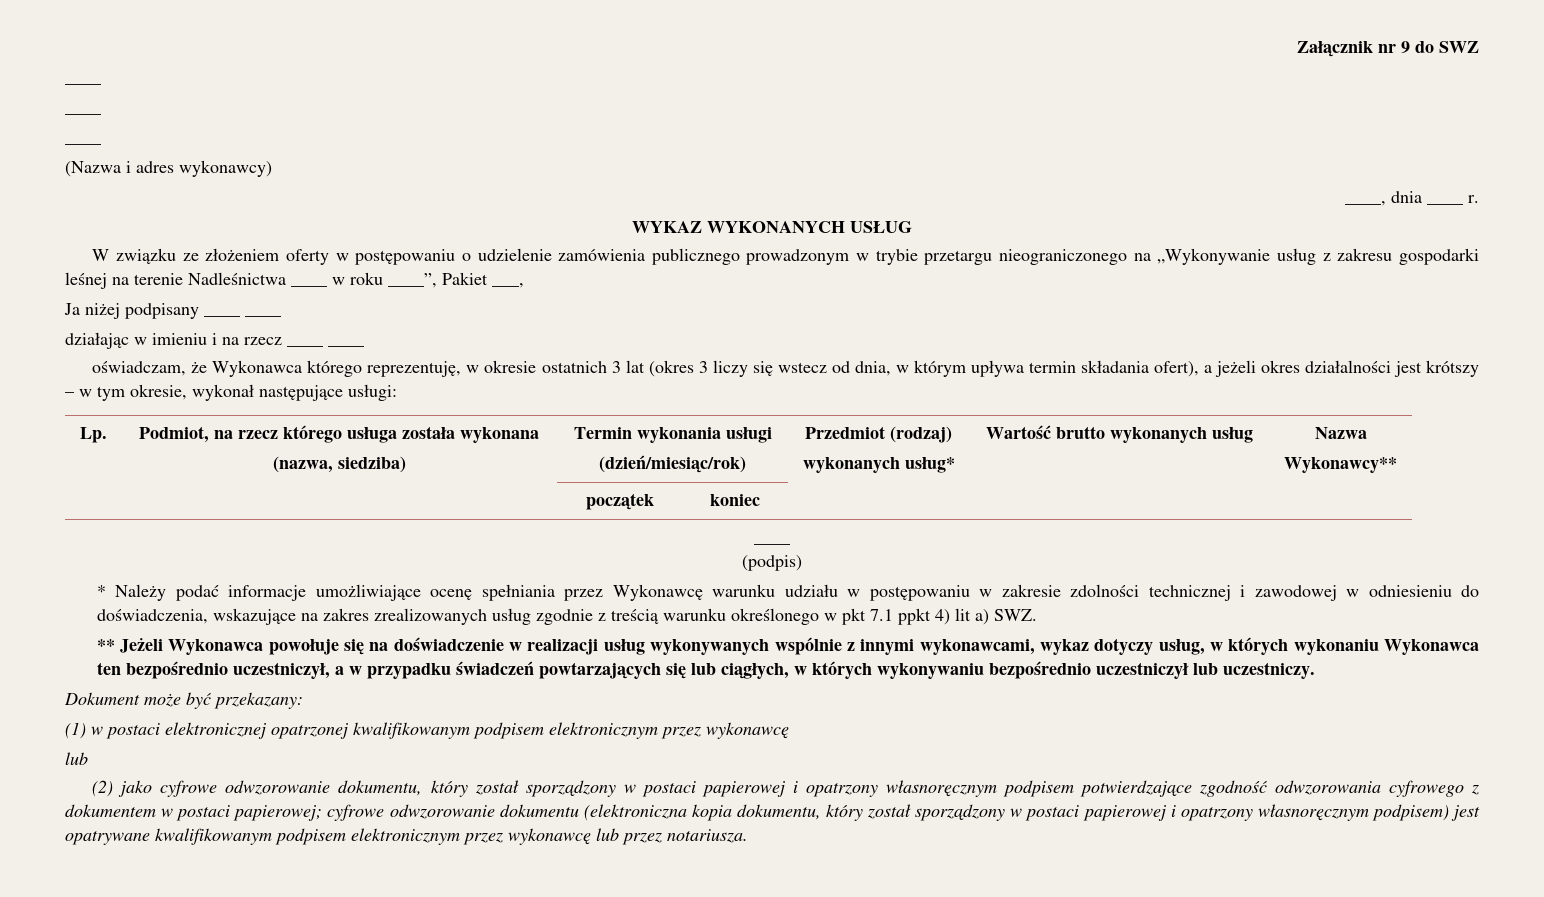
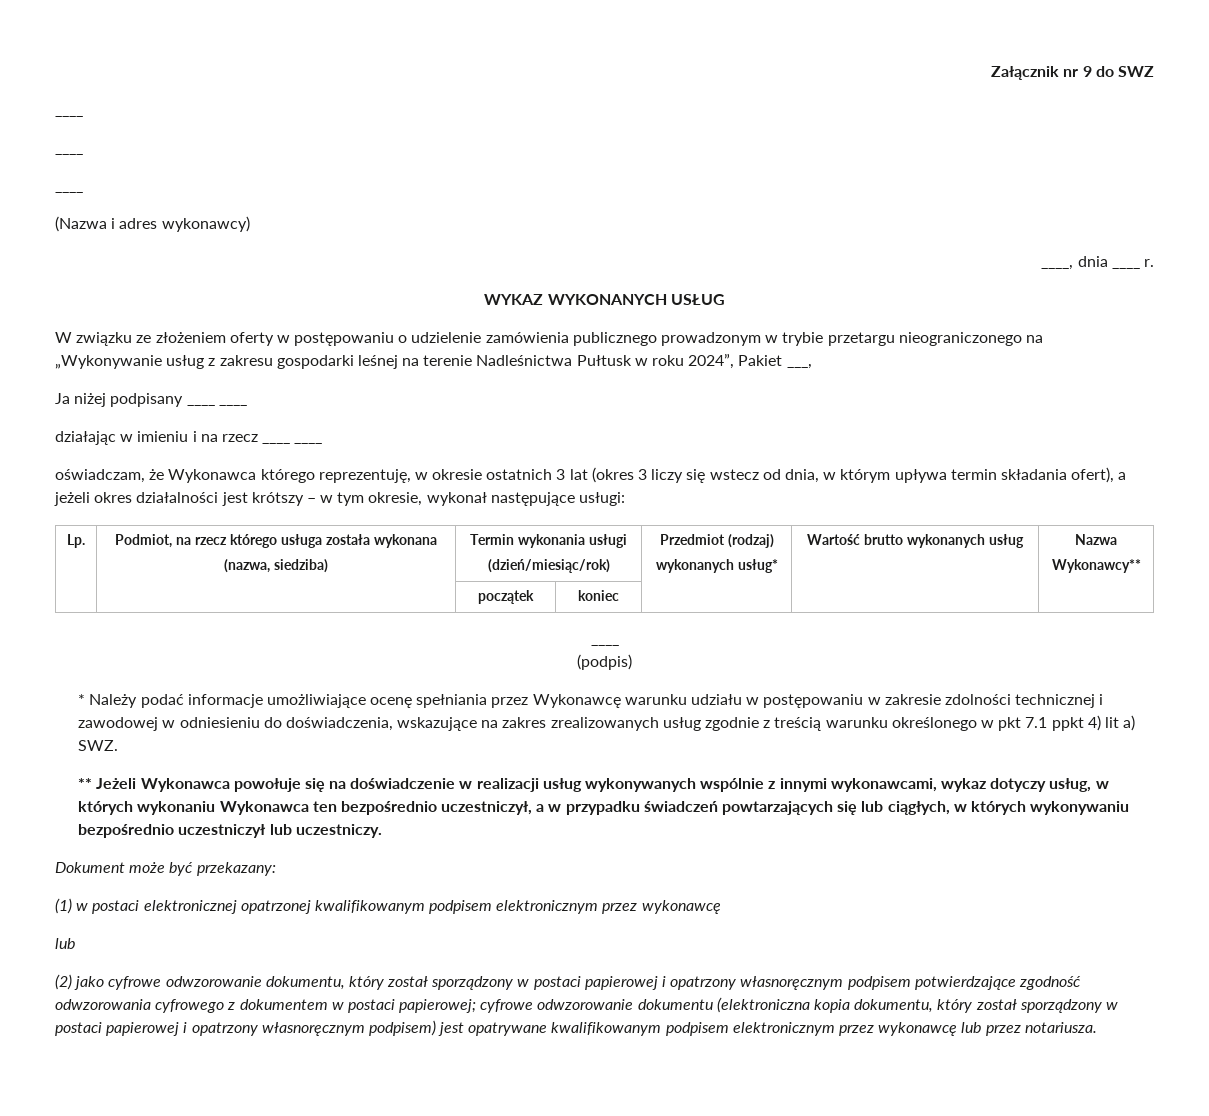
- W związku ze złożeniem oferty w postępowaniu o udzielenie zamówienia publicznego prowadzonym w trybie przetargu nieograniczonego na „Wykonywanie usług z zakresu gospodarki leśnej na terenie Nadleśnictwa ____ w roku ____”, Pakiet ___,
+ W związku ze złożeniem oferty w postępowaniu o udzielenie zamówienia publicznego prowadzonym w trybie przetargu nieograniczonego na „Wykonywanie usług z zakresu gospodarki leśnej na terenie Nadleśnictwa Pułtusk w roku 2024”, Pakiet ___,

